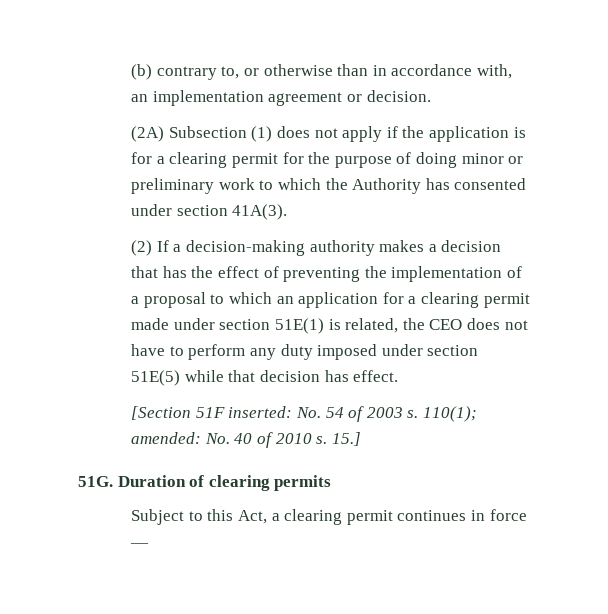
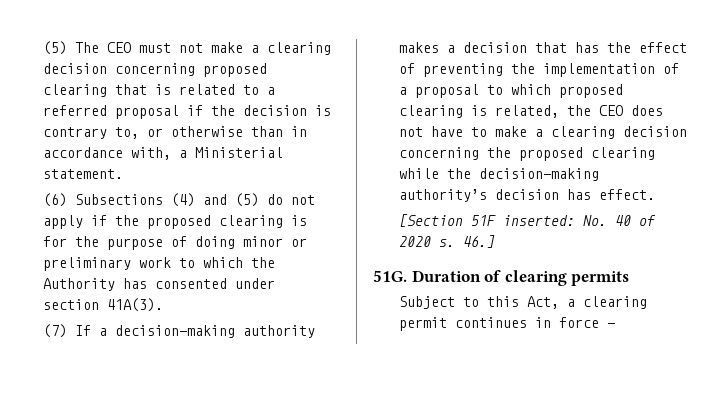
- (b) contrary to, or otherwise than in accordance with, an implementation agreement or decision.
- (2A) Subsection (1) does not apply if the application is for a clearing permit for the purpose of doing minor or preliminary work to which the Authority has consented under section 41A(3).
+ (5) The CEO must not make a clearing decision concerning proposed clearing that is related to a referred proposal if the decision is contrary to, or otherwise than in accordance with, a Ministerial statement.
+ (6) Subsections (4) and (5) do not apply if the proposed clearing is for the purpose of doing minor or preliminary work to which the Authority has consented under section 41A(3).
- (2) If a decision-making authority makes a decision that has the effect of preventing the implementation of a proposal to which an application for a clearing permit made under section 51E(1) is related, the CEO does not have to perform any duty imposed under section 51E(5) while that decision has effect.
+ (7) If a decision-making authority makes a decision that has the effect of preventing the implementation of a proposal to which proposed clearing is related, the CEO does not have to make a clearing decision concerning the proposed clearing while the decision-making authority’s decision has effect.
- [Section 51F inserted: No. 54 of 2003 s. 110(1); amended: No. 40 of 2010 s. 15.]
+ [Section 51F inserted: No. 40 of 2020 s. 46.]

